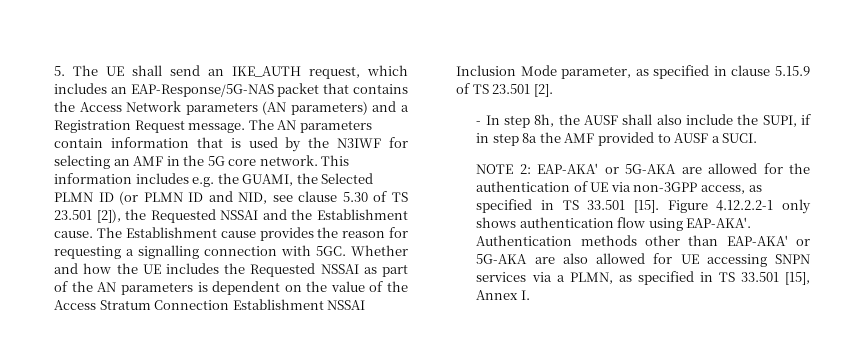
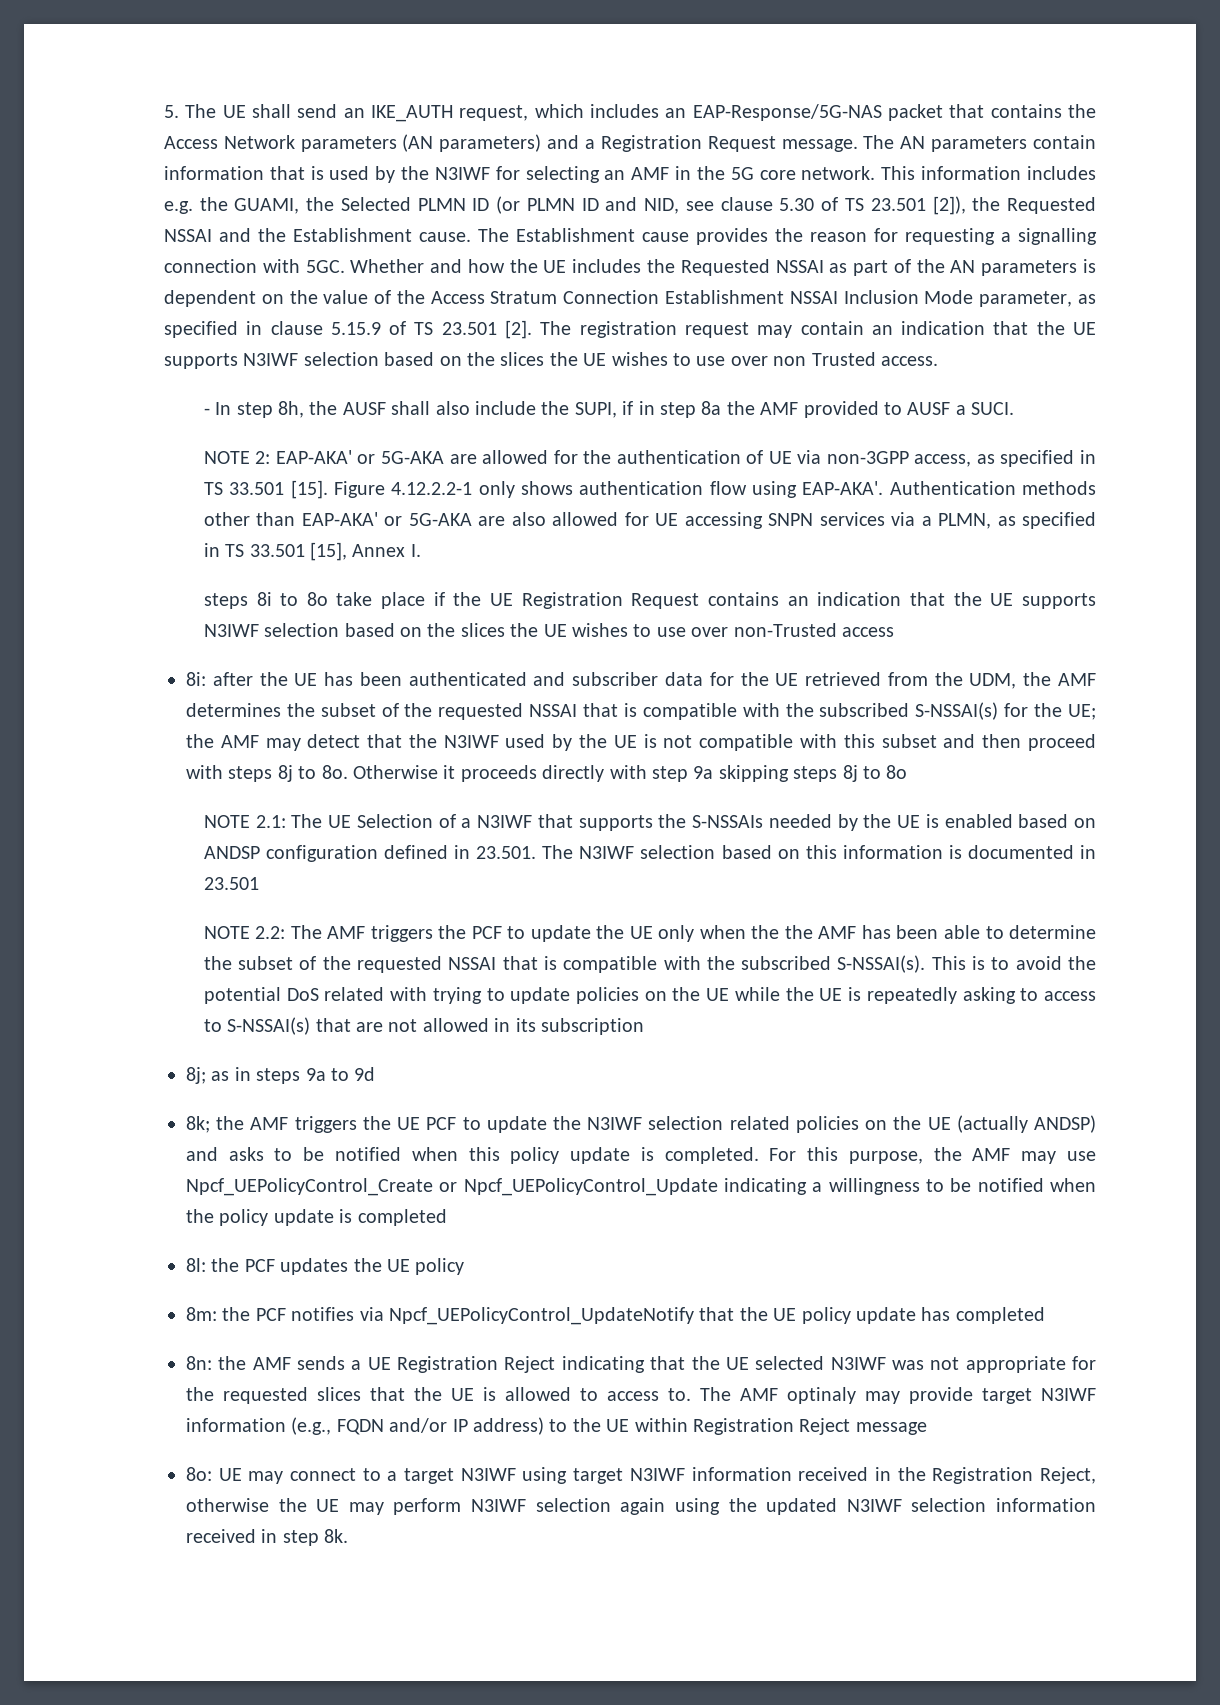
+ The registration request may contain an indication that the UE supports N3IWF selection based on the slices the UE wishes to use over non Trusted access.
+ steps 8i to 8o take place if the UE Registration Request contains an indication that the UE supports N3IWF selection based on the slices the UE wishes to use over non-Trusted access
+ 8i: after the UE has been authenticated and subscriber data for the UE retrieved from the UDM, the AMF determines the subset of the requested NSSAI that is compatible with the subscribed S-NSSAI(s) for the UE; the AMF may detect that the N3IWF used by the UE is not compatible with this subset and then proceed with steps 8j to 8o. Otherwise it proceeds directly with step 9a skipping steps 8j to 8o
+ NOTE 2.1: The UE Selection of a N3IWF that supports the S-NSSAIs needed by the UE is enabled based on ANDSP configuration defined in 23.501. The N3IWF selection based on this information is documented in 23.501
+ NOTE 2.2: The AMF triggers the PCF to update the UE only when the the AMF has been able to determine the subset of the requested NSSAI that is compatible with the subscribed S-NSSAI(s). This is to avoid the potential DoS related with trying to update policies on the UE while the UE is repeatedly asking to access to S-NSSAI(s) that are not allowed in its subscription
+ 8j; as in steps 9a to 9d
+ 8k; the AMF triggers the UE PCF to update the N3IWF selection related policies on the UE (actually ANDSP) and asks to be notified when this policy update is completed. For this purpose, the AMF may use Npcf_UEPolicyControl_Create or Npcf_UEPolicyControl_Update indicating a willingness to be notified when the policy update is completed
+ 8l: the PCF updates the UE policy
+ 8m: the PCF notifies via Npcf_UEPolicyControl_UpdateNotify that the UE policy update has completed
+ 8n: the AMF sends a UE Registration Reject indicating that the UE selected N3IWF was not appropriate for the requested slices that the UE is allowed to access to. The AMF optinaly may provide target N3IWF information (e.g., FQDN and/or IP address) to the UE within Registration Reject message
+ 8o: UE may connect to a target N3IWF using target N3IWF information received in the Registration Reject, otherwise the UE may perform N3IWF selection again using the updated N3IWF selection information received in step 8k.

